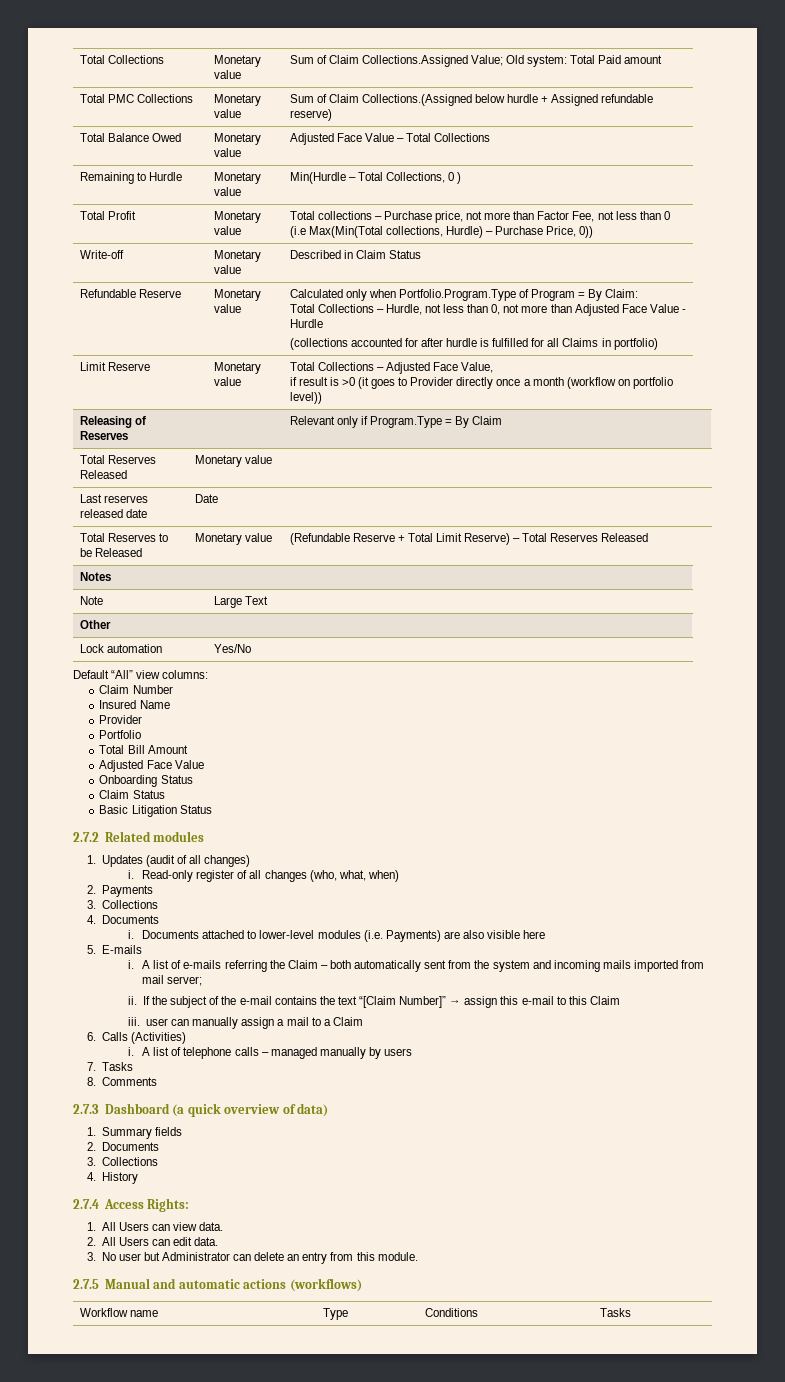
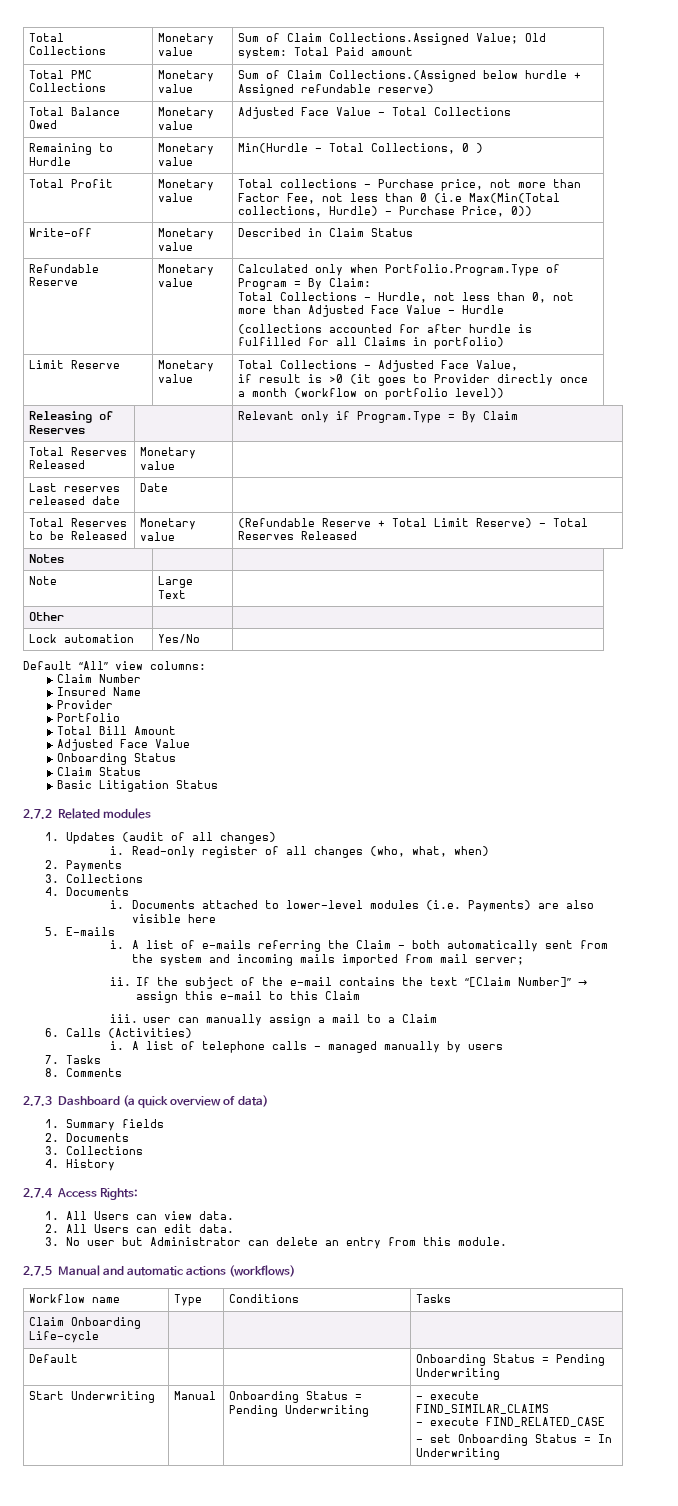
+ Claim Onboarding Life-cycle | | |
+ Default | | | Onboarding Status = Pending Underwriting
+ Start Underwriting | Manual | Onboarding Status = Pending Underwriting | - execute FIND_SIMILAR_CLAIMS
+ - execute FIND_RELATED_CASE
+ - set Onboarding Status = In Underwriting

